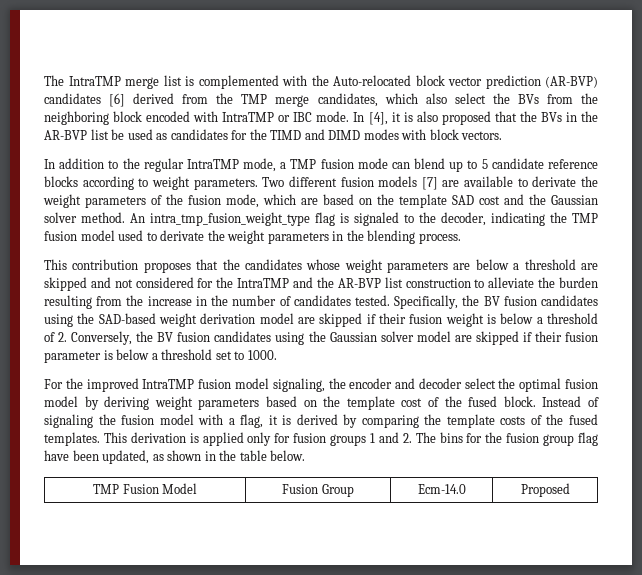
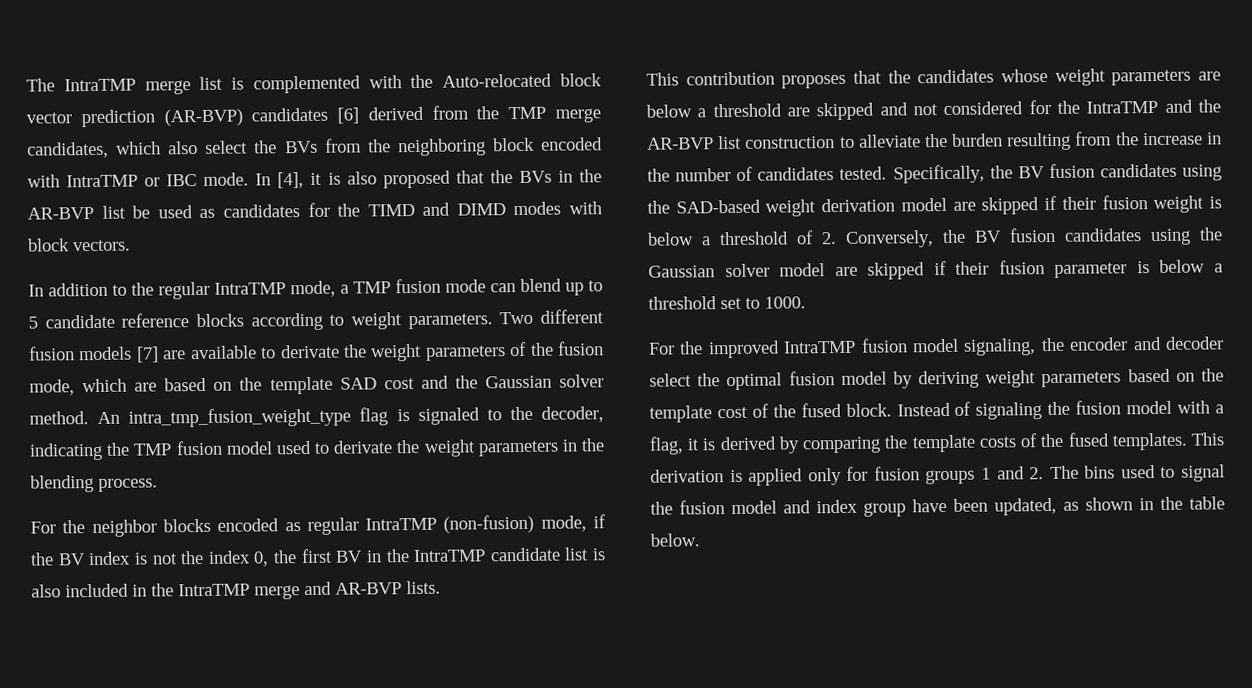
+ For the neighbor blocks encoded as regular IntraTMP (non-fusion) mode, if the BV index is not the index 0, the first BV in the IntraTMP candidate list is also included in the IntraTMP merge and AR-BVP lists.
- This derivation is applied only for fusion groups 1 and 2. The bins for the fusion group flag have been updated, as shown in the table below.
+ This derivation is applied only for fusion groups 1 and 2. The bins used to signal the fusion model and index group have been updated, as shown in the table below.
- TMP Fusion Model | Fusion Group | Ecm-14.0 | Proposed

